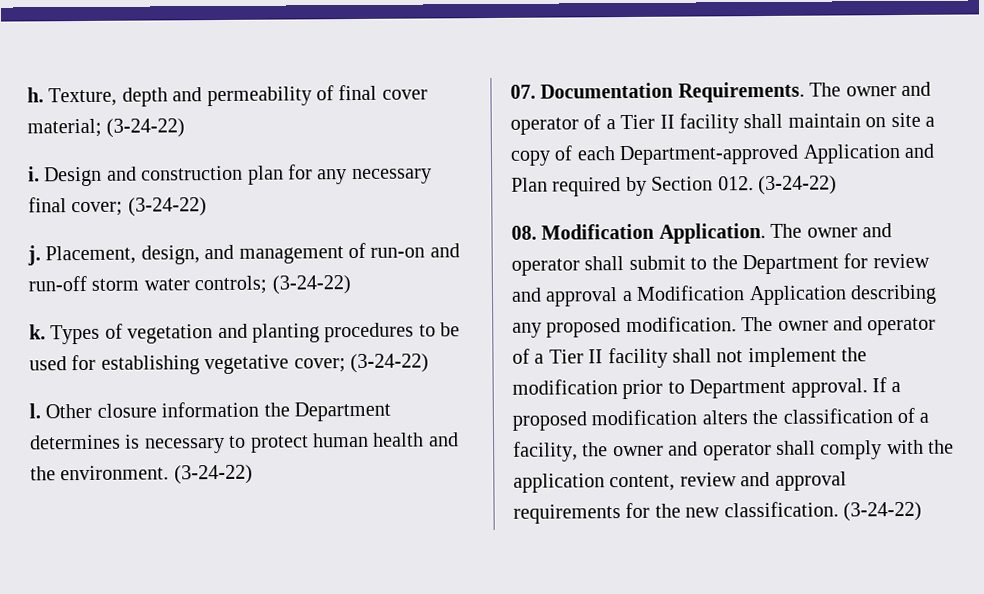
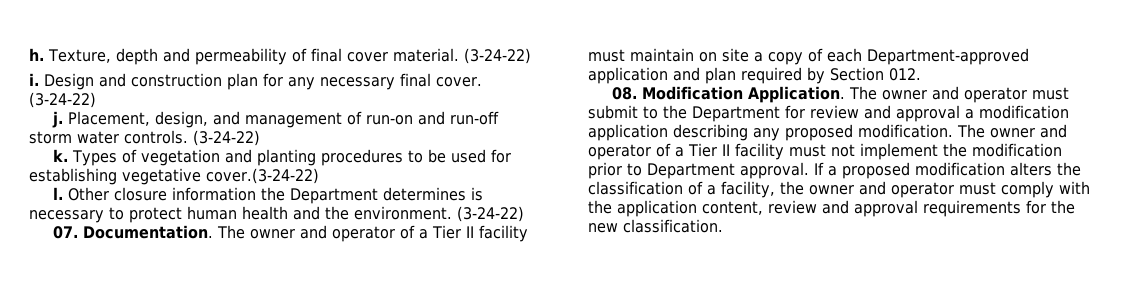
- Texture, depth and permeability of final cover material; (3-24-22)
+ Texture, depth and permeability of final cover material. (3-24-22)
- Design and construction plan for any necessary final cover; (3-24-22)
+ Design and construction plan for any necessary final cover. (3-24-22)
- Placement, design, and management of run-on and run-off storm water controls; (3-24-22)
+ Placement, design, and management of run-on and run-off storm water controls. (3-24-22)
- Types of vegetation and planting procedures to be used for establishing vegetative cover; (3-24-22)
+ Types of vegetation and planting procedures to be used for establishing vegetative cover.(3-24-22)
- 07. Documentation Requirements. The owner and operator of a Tier II facility shall maintain on site a copy of each Department-approved Application and Plan required by Section 012. (3-24-22)
+ 07. Documentation. The owner and operator of a Tier II facility must maintain on site a copy of each Department-approved application and plan required by Section 012.
- The owner and operator shall submit to the Department for review and approval a Modification Application describing any proposed modification.
+ The owner and operator must submit to the Department for review and approval a modification application describing any proposed modification.
- The owner and operator of a Tier II facility shall not implement the modification prior to Department approval.
+ The owner and operator of a Tier II facility must not implement the modification prior to Department approval.
- If a proposed modification alters the classification of a facility, the owner and operator shall comply with the application content, review and approval requirements for the new classification. (3-24-22)
+ If a proposed modification alters the classification of a facility, the owner and operator must comply with the application content, review and approval requirements for the new classification.

